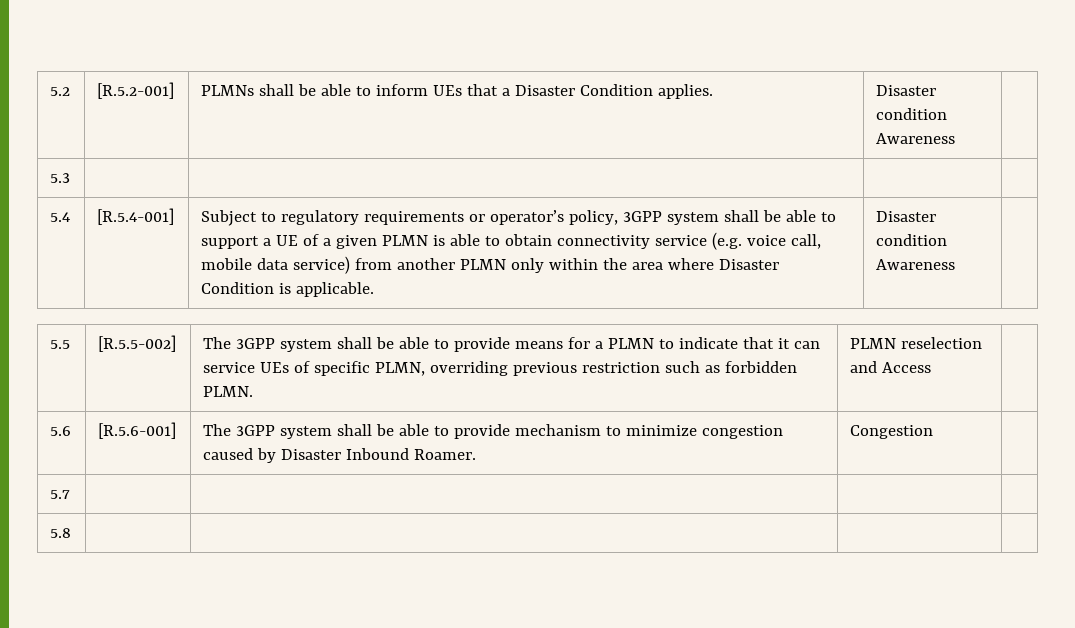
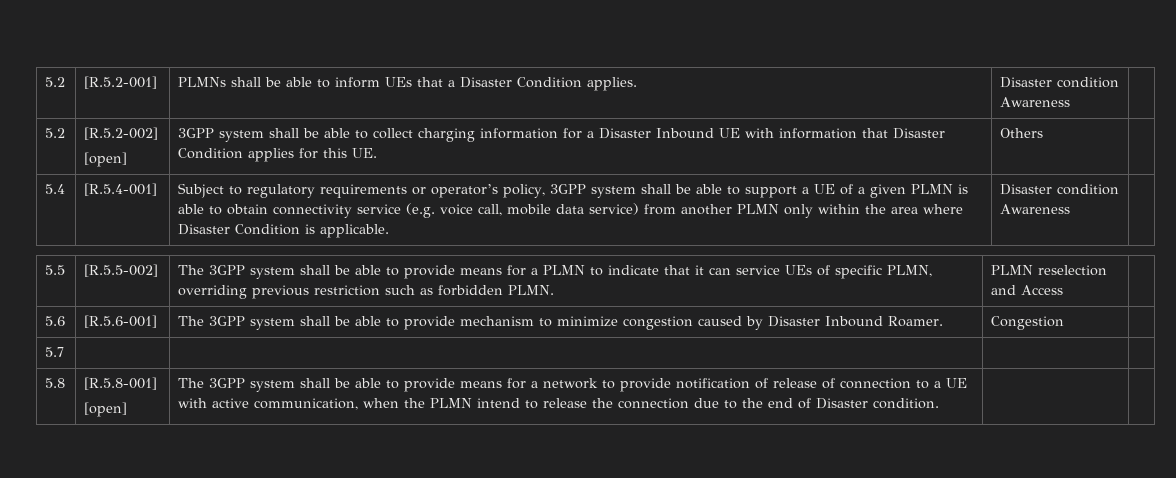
- 5.3 | | | |
+ 5.2 | [R.5.2-002]
+ [open] | 3GPP system shall be able to collect charging information for a Disaster Inbound UE with information that Disaster Condition applies for this UE. | Others |
+ [R.5.8-001]
+ [open] | The 3GPP system shall be able to provide means for a network to provide notification of release of connection to a UE with active communication, when the PLMN intend to release the connection due to the end of Disaster condition.

